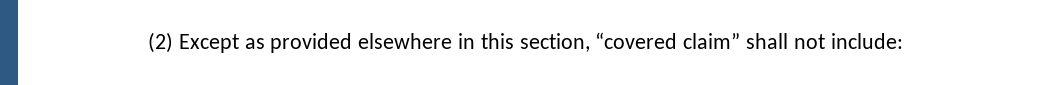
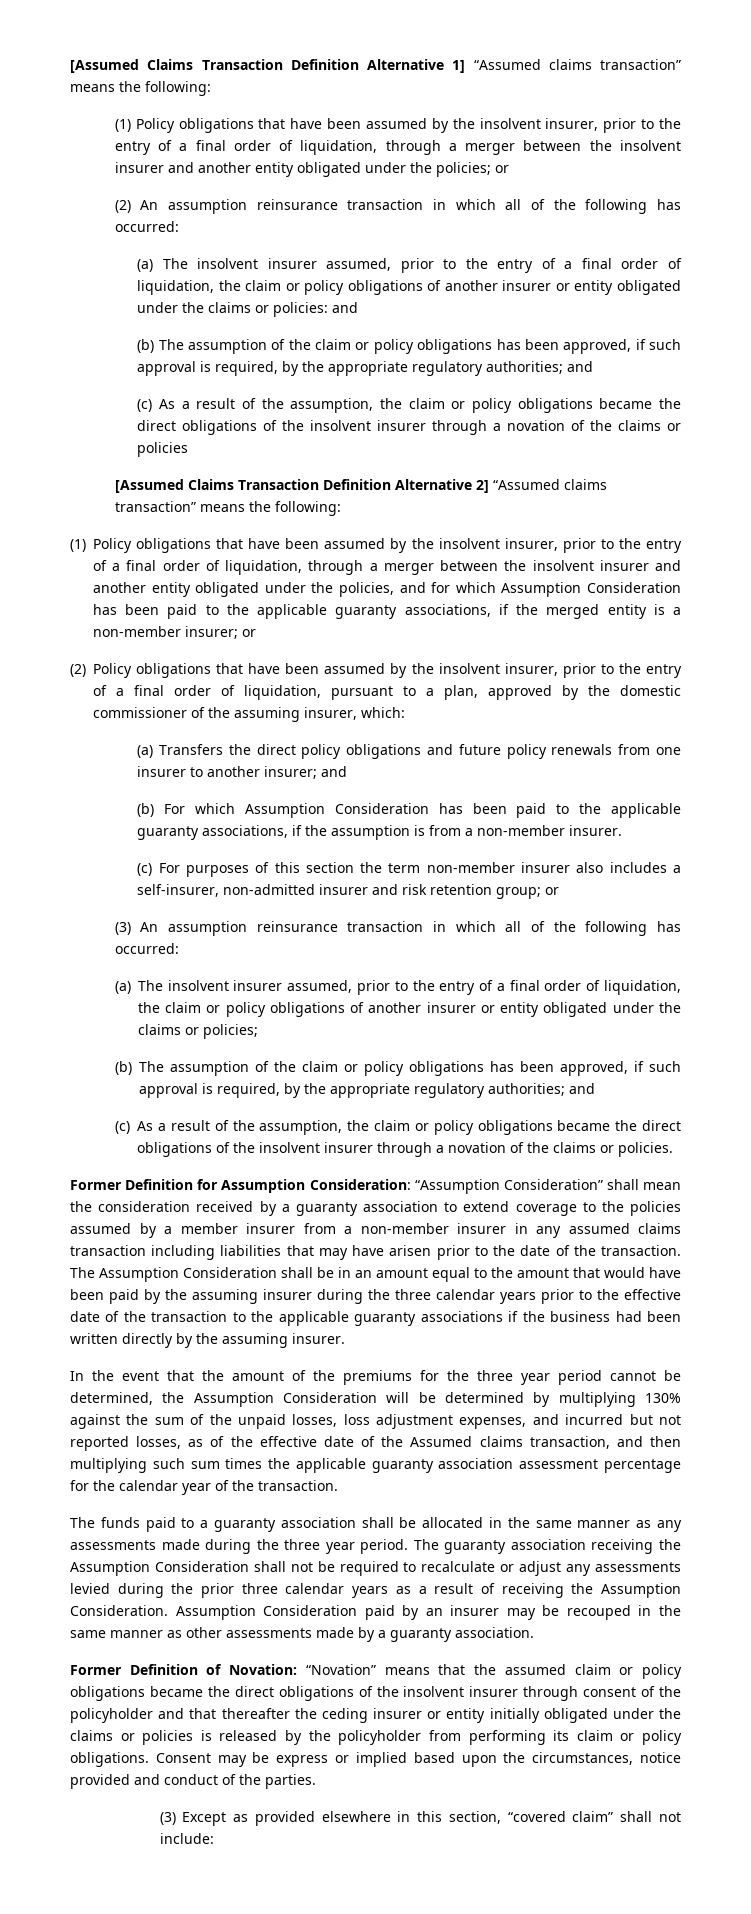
- (2) Except as provided elsewhere in this section, “covered claim” shall not include:
+ [Assumed Claims Transaction Definition Alternative 1] “Assumed claims transaction” means the following:
+ (1) Policy obligations that have been assumed by the insolvent insurer, prior to the entry of a final order of liquidation, through a merger between the insolvent insurer and another entity obligated under the policies; or
+ (2) An assumption reinsurance transaction in which all of the following has occurred:
+ (a) The insolvent insurer assumed, prior to the entry of a final order of liquidation, the claim or policy obligations of another insurer or entity obligated under the claims or policies: and
+ (b) The assumption of the claim or policy obligations has been approved, if such approval is required, by the appropriate regulatory authorities; and
+ (c) As a result of the assumption, the claim or policy obligations became the direct obligations of the insolvent insurer through a novation of the claims or policies
+ [Assumed Claims Transaction Definition Alternative 2] “Assumed claims transaction” means the following:
+ (1) Policy obligations that have been assumed by the insolvent insurer, prior to the entry of a final order of liquidation, through a merger between the insolvent insurer and another entity obligated under the policies, and for which Assumption Consideration has been paid to the applicable guaranty associations, if the merged entity is a non-member insurer; or
+ (2) Policy obligations that have been assumed by the insolvent insurer, prior to the entry of a final order of liquidation, pursuant to a plan, approved by the domestic commissioner of the assuming insurer, which:
+ (a) Transfers the direct policy obligations and future policy renewals from one insurer to another insurer; and
+ (b) For which Assumption Consideration has been paid to the applicable guaranty associations, if the assumption is from a non-member insurer.
+ (c) For purposes of this section the term non-member insurer also includes a self-insurer, non-admitted insurer and risk retention group; or
+ (3) An assumption reinsurance transaction in which all of the following has occurred:
+ (a) The insolvent insurer assumed, prior to the entry of a final order of liquidation, the claim or policy obligations of another insurer or entity obligated under the claims or policies;
+ (b) The assumption of the claim or policy obligations has been approved, if such approval is required, by the appropriate regulatory authorities; and
+ (c) As a result of the assumption, the claim or policy obligations became the direct obligations of the insolvent insurer through a novation of the claims or policies.
+ Former Definition for Assumption Consideration: “Assumption Consideration” shall mean the consideration received by a guaranty association to extend coverage to the policies assumed by a member insurer from a non-member insurer in any assumed claims transaction including liabilities that may have arisen prior to the date of the transaction. The Assumption Consideration shall be in an amount equal to the amount that would have been paid by the assuming insurer during the three calendar years prior to the effective date of the transaction to the applicable guaranty associations if the business had been written directly by the assuming insurer.
+ In the event that the amount of the premiums for the three year period cannot be determined, the Assumption Consideration will be determined by multiplying 130% against the sum of the unpaid losses, loss adjustment expenses, and incurred but not reported losses, as of the effective date of the Assumed claims transaction, and then multiplying such sum times the applicable guaranty association assessment percentage for the calendar year of the transaction.
+ The funds paid to a guaranty association shall be allocated in the same manner as any assessments made during the three year period. The guaranty association receiving the Assumption Consideration shall not be required to recalculate or adjust any assessments levied during the prior three calendar years as a result of receiving the Assumption Consideration. Assumption Consideration paid by an insurer may be recouped in the same manner as other assessments made by a guaranty association.
+ Former Definition of Novation: “Novation” means that the assumed claim or policy obligations became the direct obligations of the insolvent insurer through consent of the policyholder and that thereafter the ceding insurer or entity initially obligated under the claims or policies is released by the policyholder from performing its claim or policy obligations. Consent may be express or implied based upon the circumstances, notice provided and conduct of the parties.
+ (3) Except as provided elsewhere in this section, “covered claim” shall not include:

